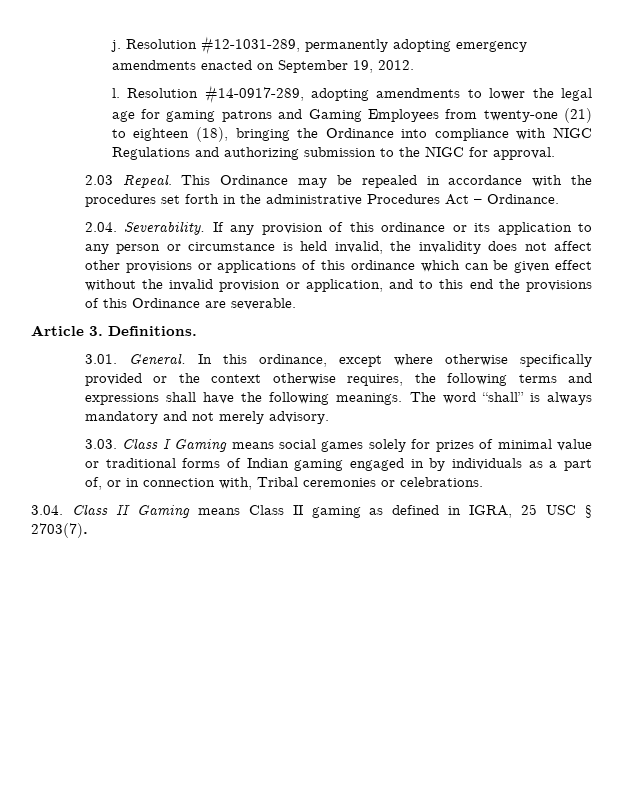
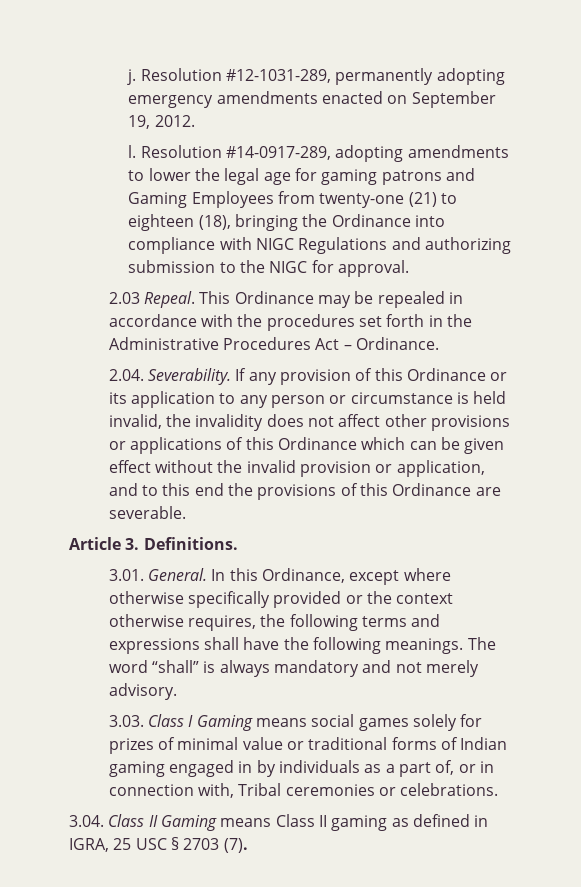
- This Ordinance may be repealed in accordance with the procedures set forth in the administrative Procedures Act – Ordinance.
+ This Ordinance may be repealed in accordance with the procedures set forth in the Administrative Procedures Act – Ordinance.
- If any provision of this ordinance or its application to any person or circumstance is held invalid, the invalidity does not affect other provisions or applications of this ordinance which can be given effect without the invalid provision or application, and to this end the provisions of this Ordinance are severable.
+ If any provision of this Ordinance or its application to any person or circumstance is held invalid, the invalidity does not affect other provisions or applications of this Ordinance which can be given effect without the invalid provision or application, and to this end the provisions of this Ordinance are severable.
- In this ordinance, except where otherwise specifically provided or the context otherwise requires, the following terms and expressions shall have the following meanings.
+ In this Ordinance, except where otherwise specifically provided or the context otherwise requires, the following terms and expressions shall have the following meanings.
- 3.04. Class II Gaming means Class II gaming as defined in IGRA, 25 USC § 2703(7).
+ 3.04. Class II Gaming means Class II gaming as defined in IGRA, 25 USC § 2703 (7).

